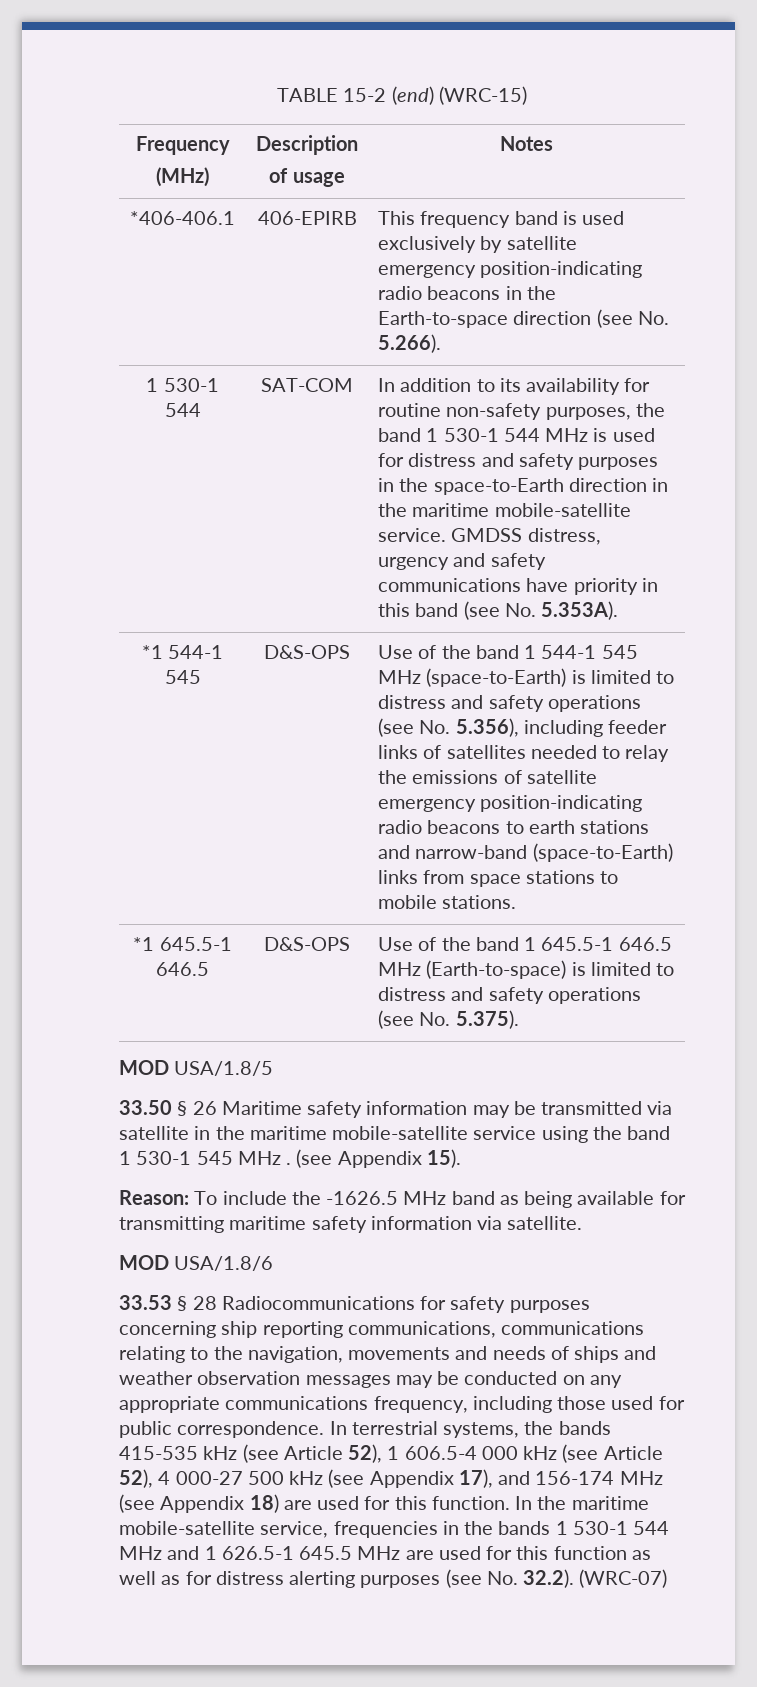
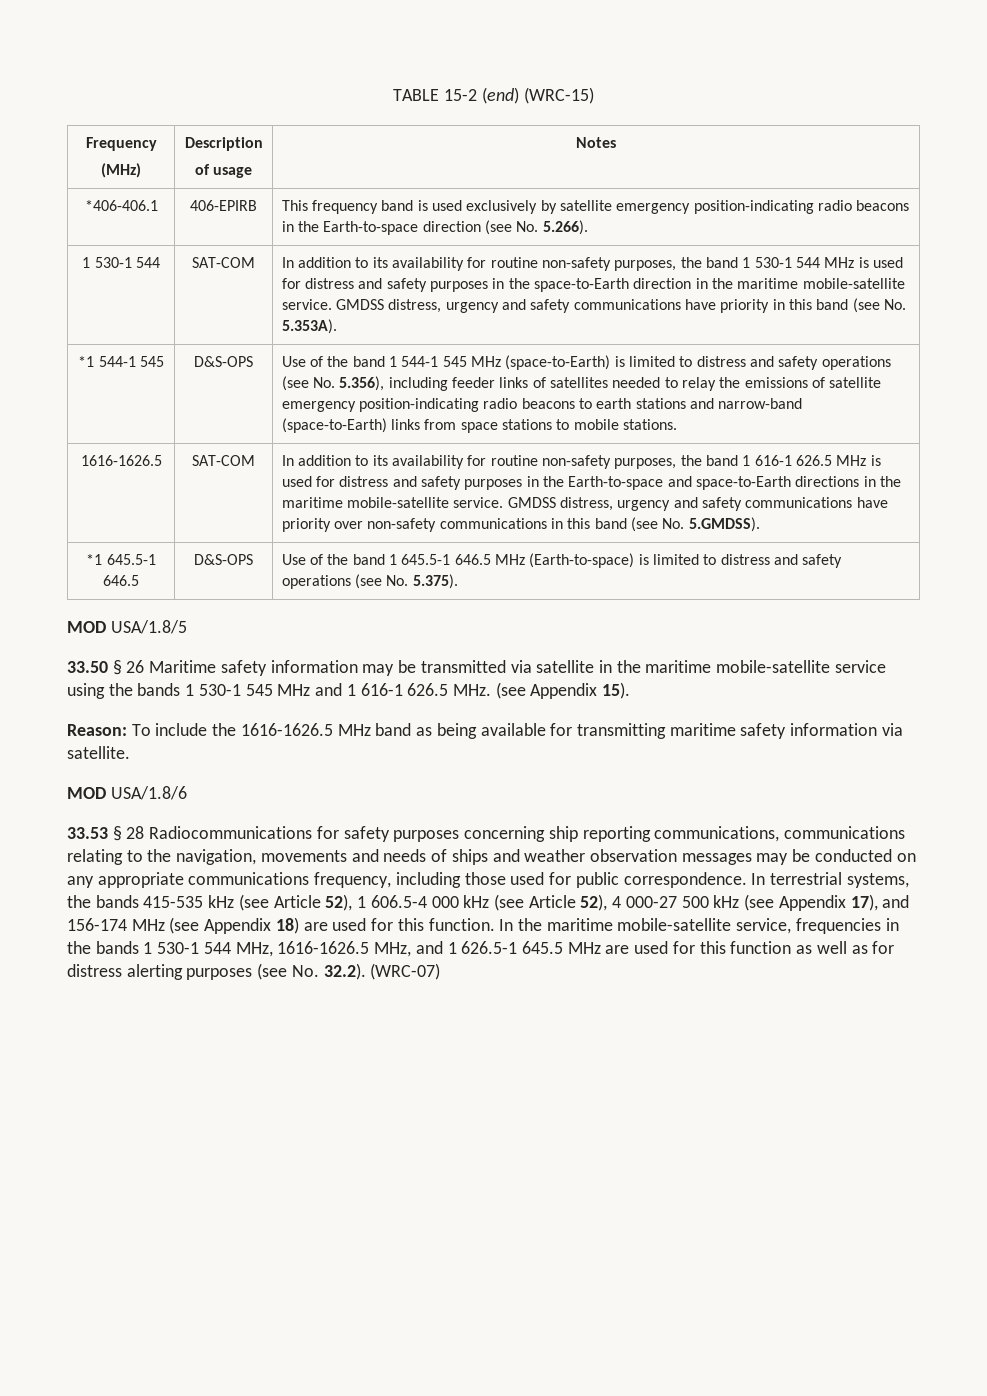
+ 1616-1626.5 | SAT-COM | In addition to its availability for routine non-safety purposes, the band 1 616-1 626.5 MHz is used for distress and safety purposes in the Earth-to-space and space-to-Earth directions in the maritime mobile-satellite service. GMDSS distress, urgency and safety communications have priority over non-safety communications in this band (see No. 5.GMDSS).
- 33.50 § 26 Maritime safety information may be transmitted via satellite in the maritime mobile-satellite service using the band 1 530-1 545 MHz . (see Appendix 15).
+ 33.50 § 26 Maritime safety information may be transmitted via satellite in the maritime mobile-satellite service using the bands 1 530-1 545 MHz and 1 616-1 626.5 MHz. (see Appendix 15).
- Reason: To include the -1626.5 MHz band as being available for transmitting maritime safety information via satellite.
+ Reason: To include the 1616-1626.5 MHz band as being available for transmitting maritime safety information via satellite.
- In the maritime mobile-satellite service, frequencies in the bands 1 530-1 544 MHz and 1 626.5-1 645.5 MHz are used for this function as well as for distress alerting purposes (see No. 32.2). (WRC-07)
+ In the maritime mobile-satellite service, frequencies in the bands 1 530-1 544 MHz, 1616-1626.5 MHz, and 1 626.5-1 645.5 MHz are used for this function as well as for distress alerting purposes (see No. 32.2). (WRC-07)

